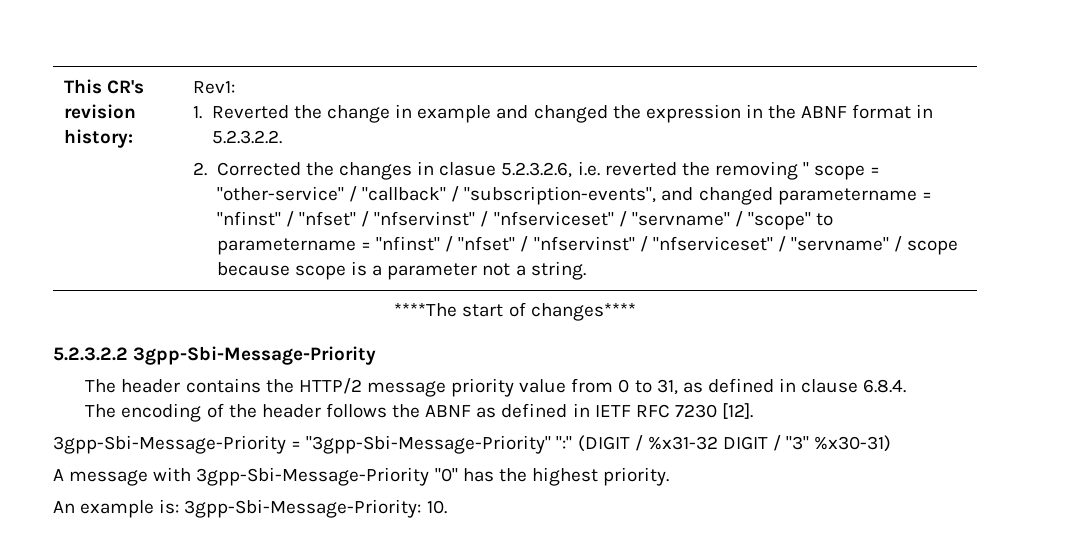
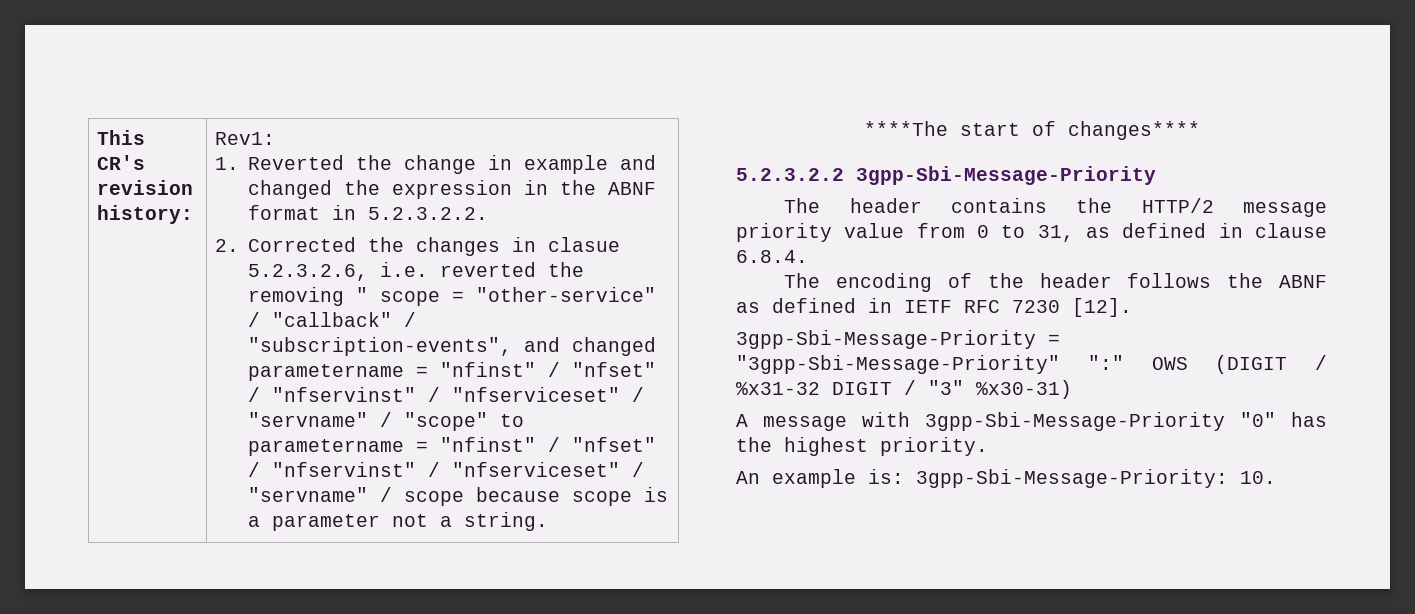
- 3gpp-Sbi-Message-Priority = "3gpp-Sbi-Message-Priority" ":" (DIGIT / %x31-32 DIGIT / "3" %x30-31)
+ 3gpp-Sbi-Message-Priority = "3gpp-Sbi-Message-Priority" ":" OWS (DIGIT / %x31-32 DIGIT / "3" %x30-31)

